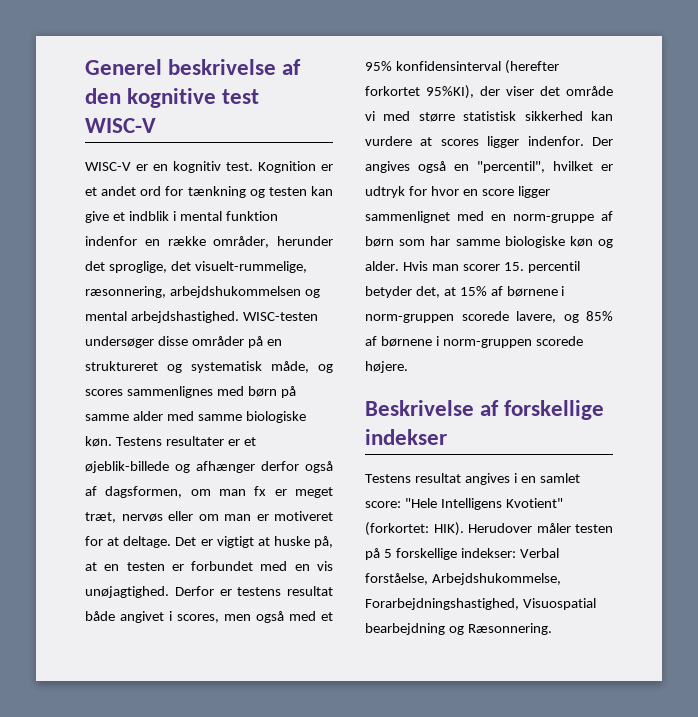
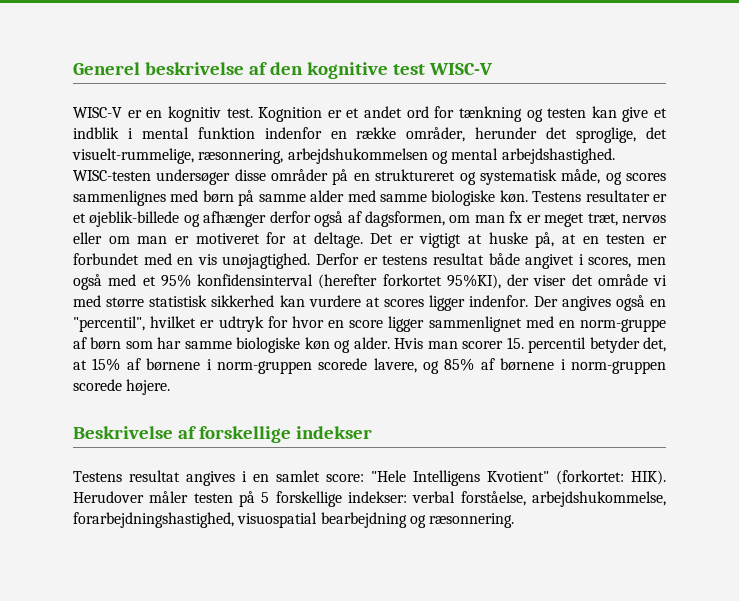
- Herudover måler testen på 5 forskellige indekser: Verbal forståelse, Arbejdshukommelse, Forarbejdningshastighed, Visuospatial bearbejdning og Ræsonnering.
+ Herudover måler testen på 5 forskellige indekser: verbal forståelse, arbejdshukommelse, forarbejdningshastighed, visuospatial bearbejdning og ræsonnering.

